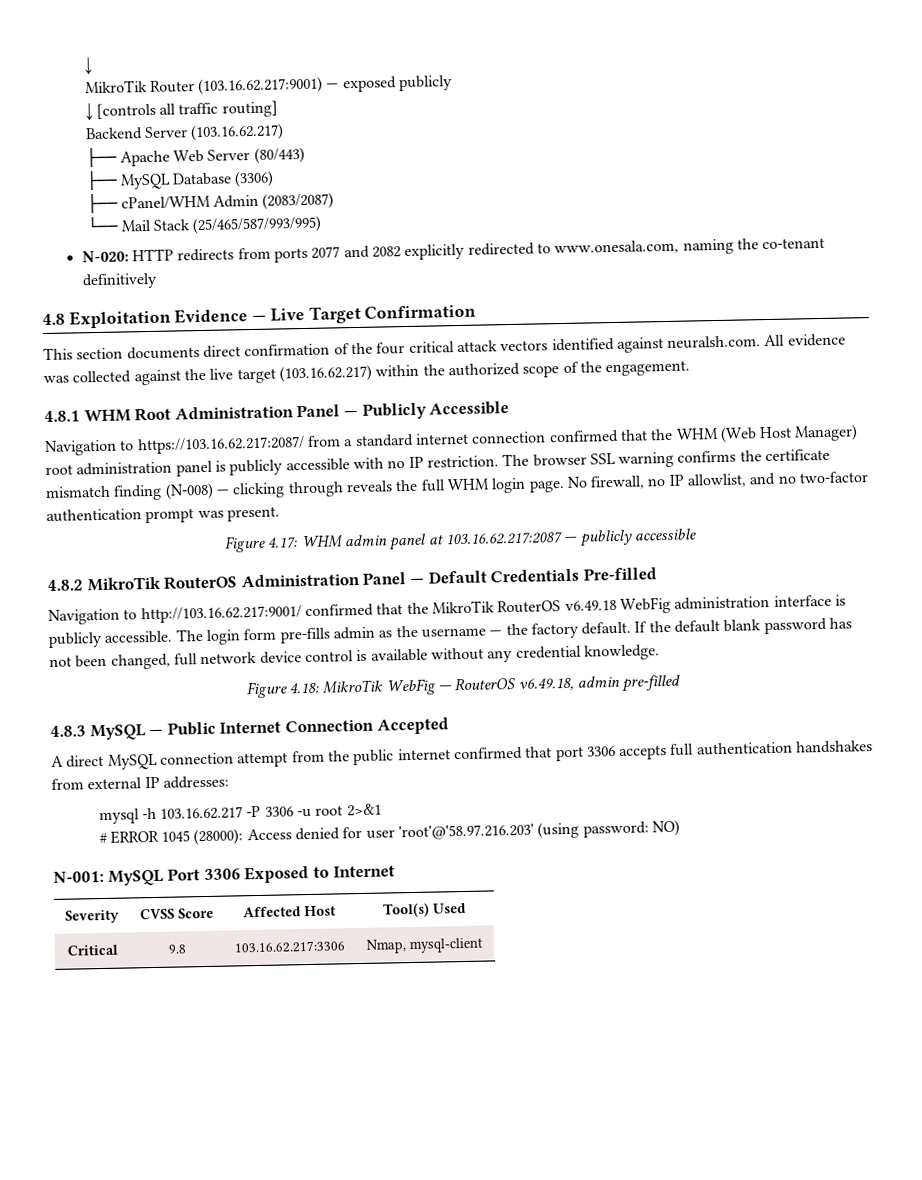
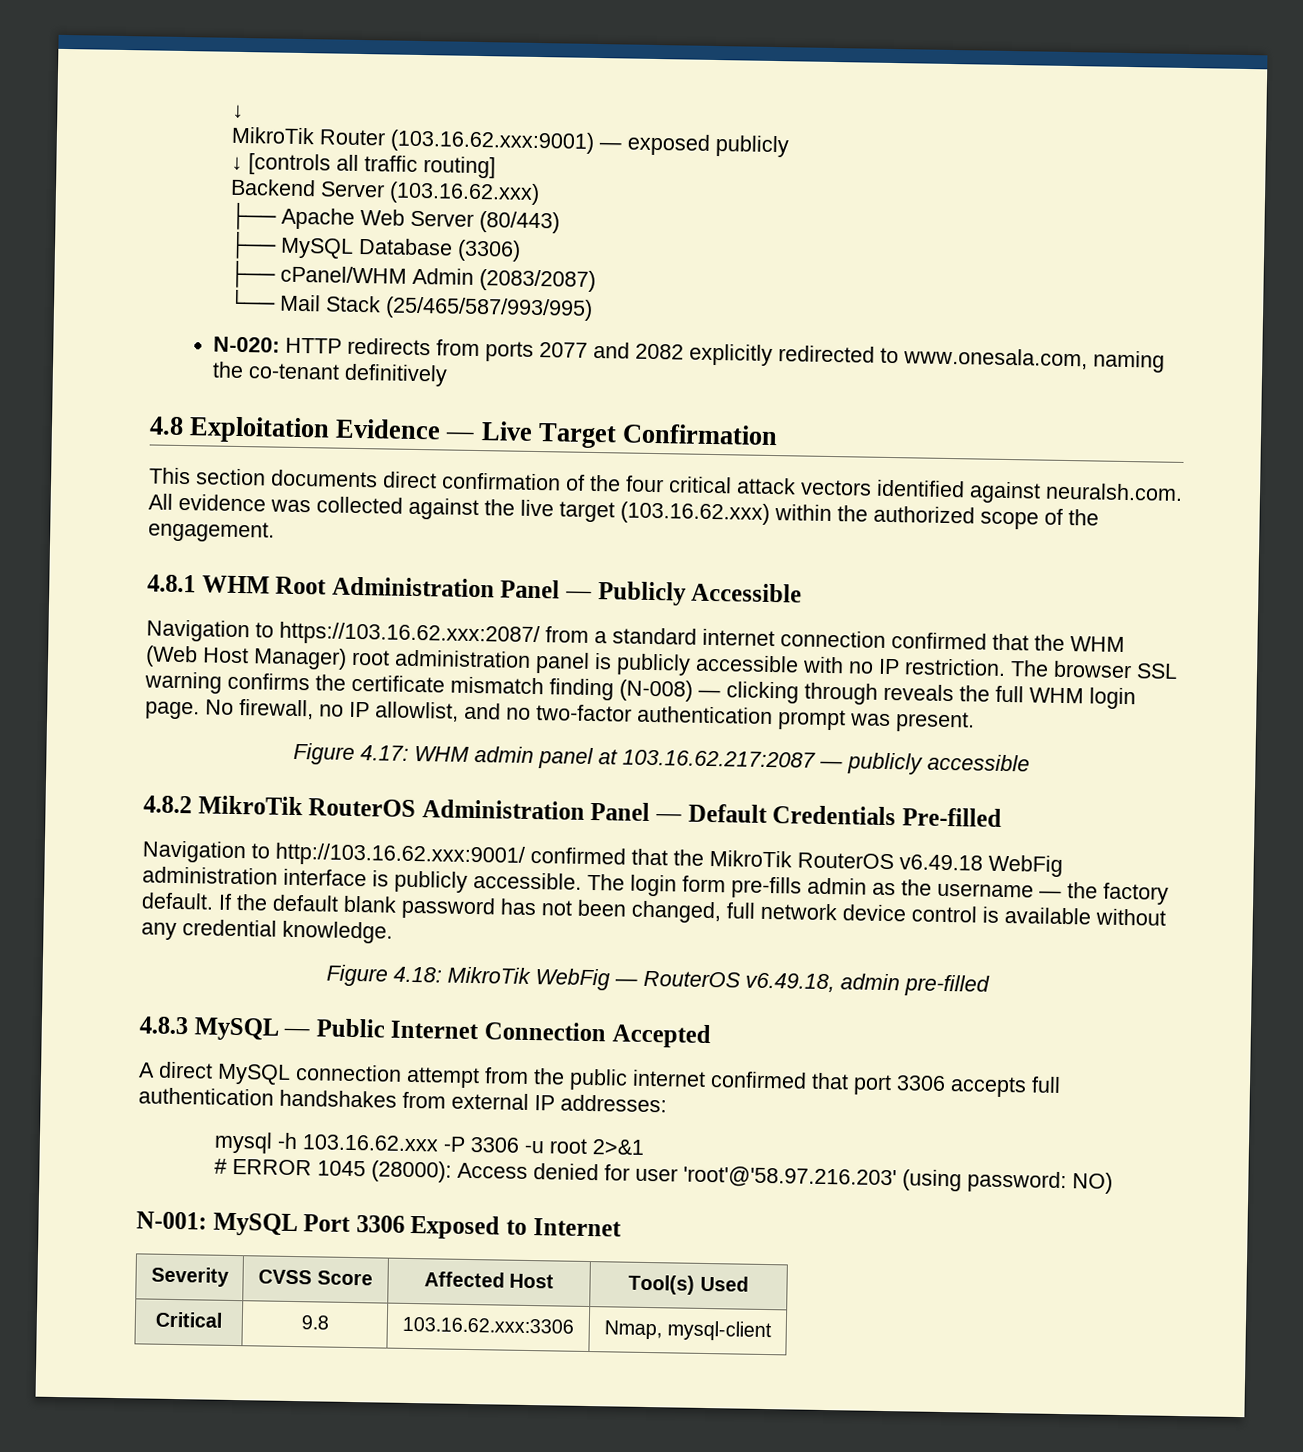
- MikroTik Router (103.16.62.217:9001) — exposed publicly
+ MikroTik Router (103.16.62.xxx:9001) — exposed publicly
- Backend Server (103.16.62.217)
+ Backend Server (103.16.62.xxx)
- This section documents direct confirmation of the four critical attack vectors identified against neuralsh.com. All evidence was collected against the live target (103.16.62.217) within the authorized scope of the engagement.
+ This section documents direct confirmation of the four critical attack vectors identified against neuralsh.com. All evidence was collected against the live target (103.16.62.xxx) within the authorized scope of the engagement.
- Navigation to https://103.16.62.217:2087/ from a standard internet connection confirmed that the WHM (Web Host Manager) root administration panel is publicly accessible with no IP restriction.
+ Navigation to https://103.16.62.xxx:2087/ from a standard internet connection confirmed that the WHM (Web Host Manager) root administration panel is publicly accessible with no IP restriction.
- Navigation to http://103.16.62.217:9001/ confirmed that the MikroTik RouterOS v6.49.18 WebFig administration interface is publicly accessible.
+ Navigation to http://103.16.62.xxx:9001/ confirmed that the MikroTik RouterOS v6.49.18 WebFig administration interface is publicly accessible.
- mysql -h 103.16.62.217 -P 3306 -u root 2>&1
+ mysql -h 103.16.62.xxx -P 3306 -u root 2>&1
- Critical | 9.8 | 103.16.62.217:3306 | Nmap, mysql-client
+ Critical | 9.8 | 103.16.62.xxx:3306 | Nmap, mysql-client

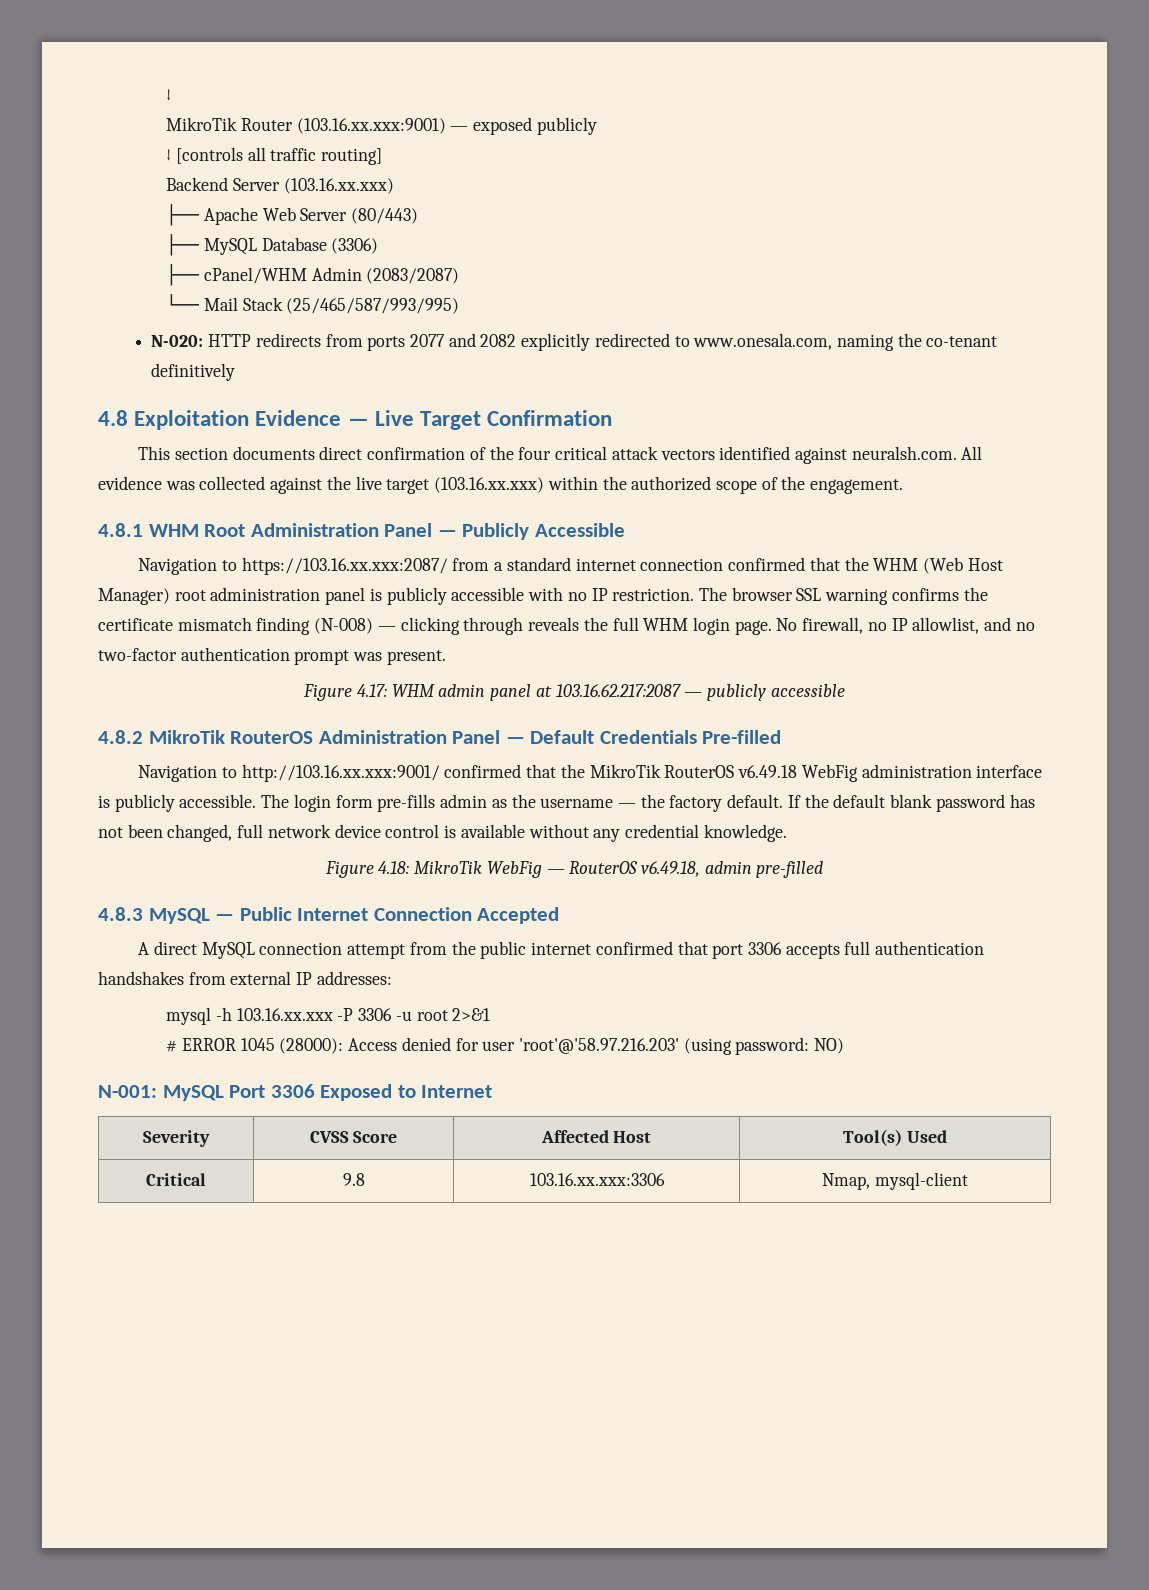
- MikroTik Router (103.16.62.xxx:9001) — exposed publicly
+ MikroTik Router (103.16.xx.xxx:9001) — exposed publicly
- Backend Server (103.16.62.xxx)
+ Backend Server (103.16.xx.xxx)
- This section documents direct confirmation of the four critical attack vectors identified against neuralsh.com. All evidence was collected against the live target (103.16.62.xxx) within the authorized scope of the engagement.
+ This section documents direct confirmation of the four critical attack vectors identified against neuralsh.com. All evidence was collected against the live target (103.16.xx.xxx) within the authorized scope of the engagement.
- Navigation to https://103.16.62.xxx:2087/ from a standard internet connection confirmed that the WHM (Web Host Manager) root administration panel is publicly accessible with no IP restriction.
+ Navigation to https://103.16.xx.xxx:2087/ from a standard internet connection confirmed that the WHM (Web Host Manager) root administration panel is publicly accessible with no IP restriction.
- Navigation to http://103.16.62.xxx:9001/ confirmed that the MikroTik RouterOS v6.49.18 WebFig administration interface is publicly accessible.
+ Navigation to http://103.16.xx.xxx:9001/ confirmed that the MikroTik RouterOS v6.49.18 WebFig administration interface is publicly accessible.
- mysql -h 103.16.62.xxx -P 3306 -u root 2>&1
+ mysql -h 103.16.xx.xxx -P 3306 -u root 2>&1
- Critical | 9.8 | 103.16.62.xxx:3306 | Nmap, mysql-client
+ Critical | 9.8 | 103.16.xx.xxx:3306 | Nmap, mysql-client

